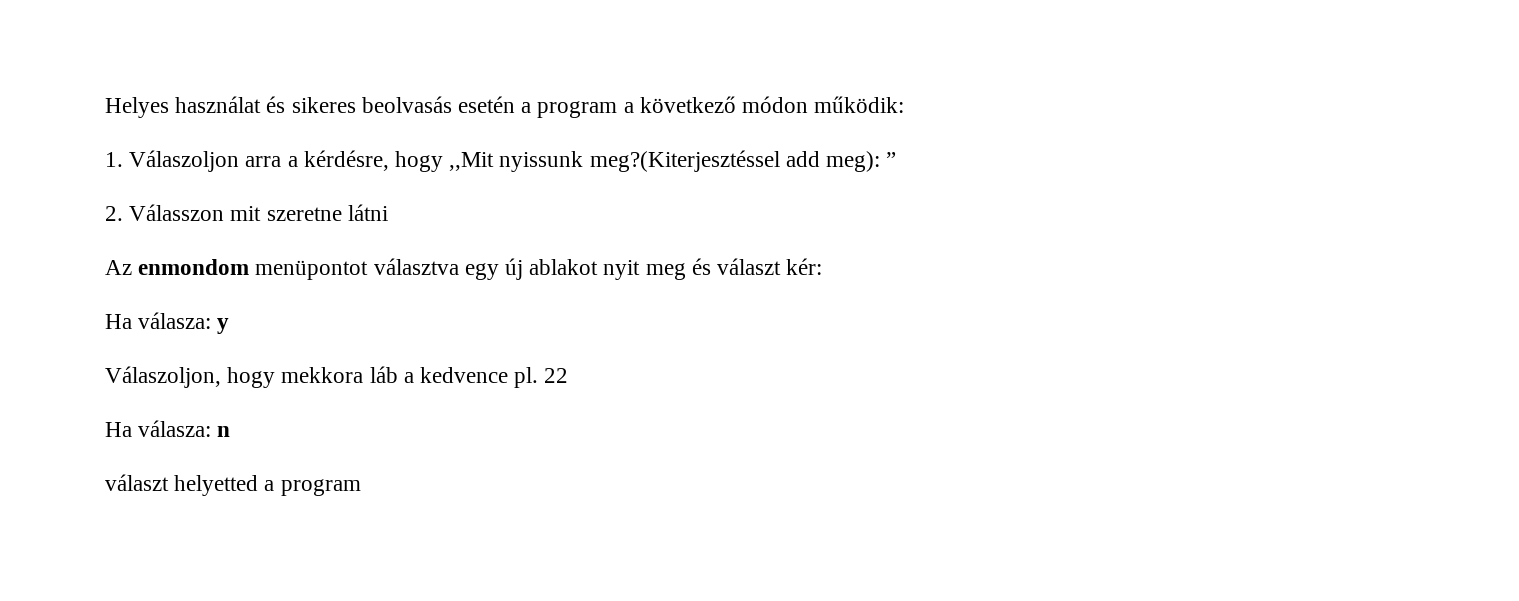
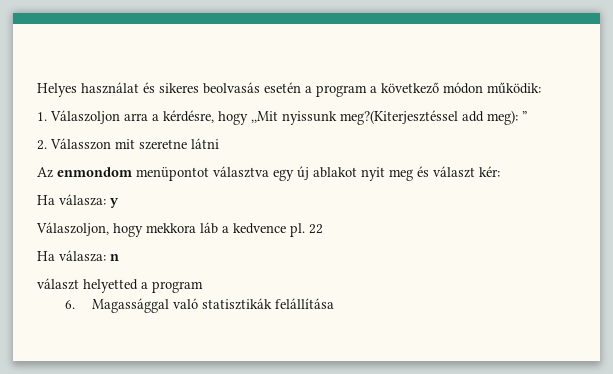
+ 6. Magassággal való statisztikák felállítása

